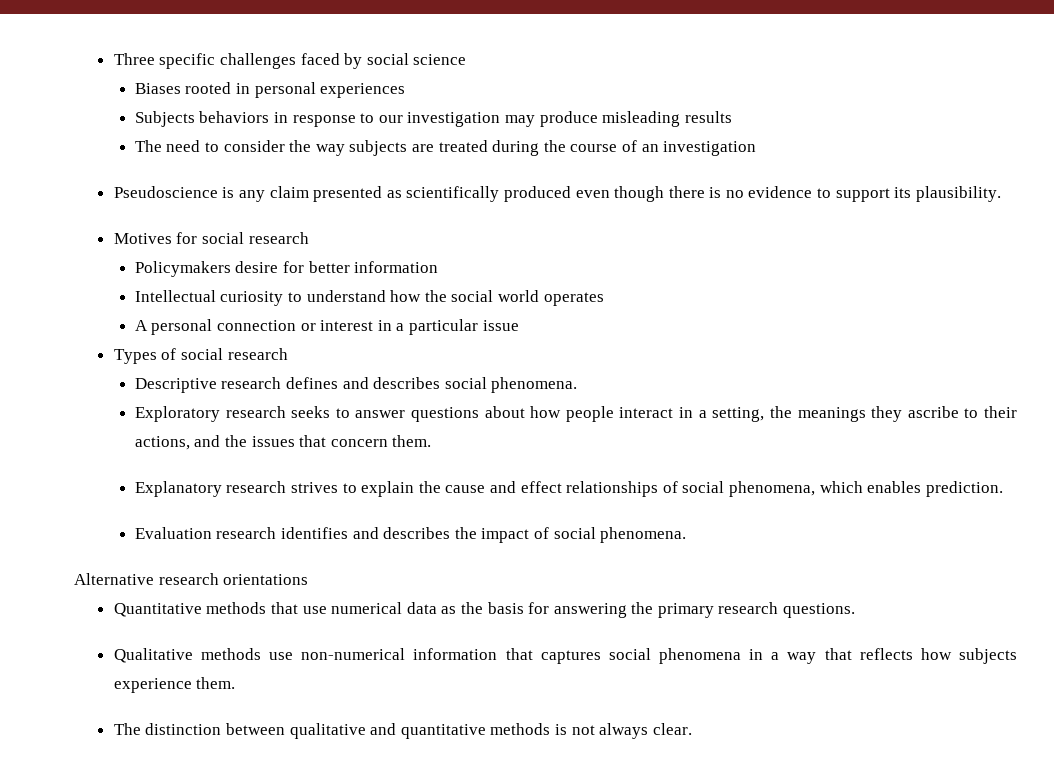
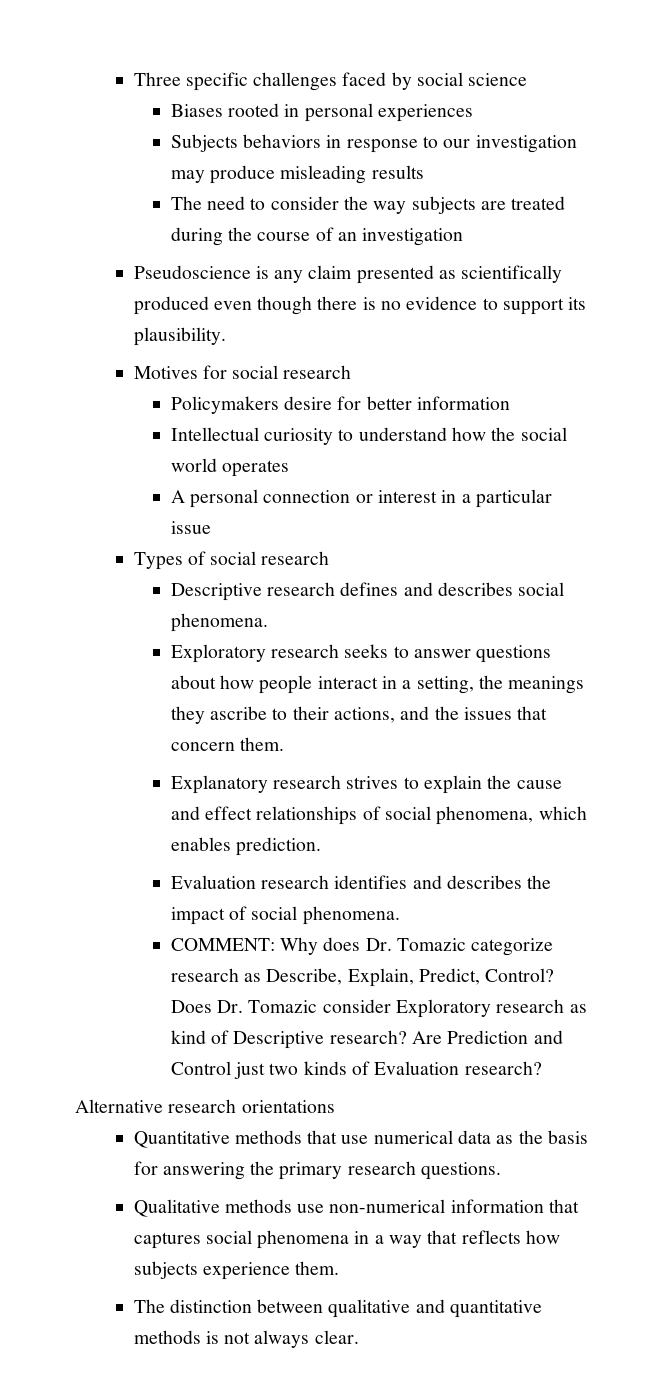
+ COMMENT: Why does Dr. Tomazic categorize research as Describe, Explain, Predict, Control? Does Dr. Tomazic consider Exploratory research as kind of Descriptive research? Are Prediction and Control just two kinds of Evaluation research?

